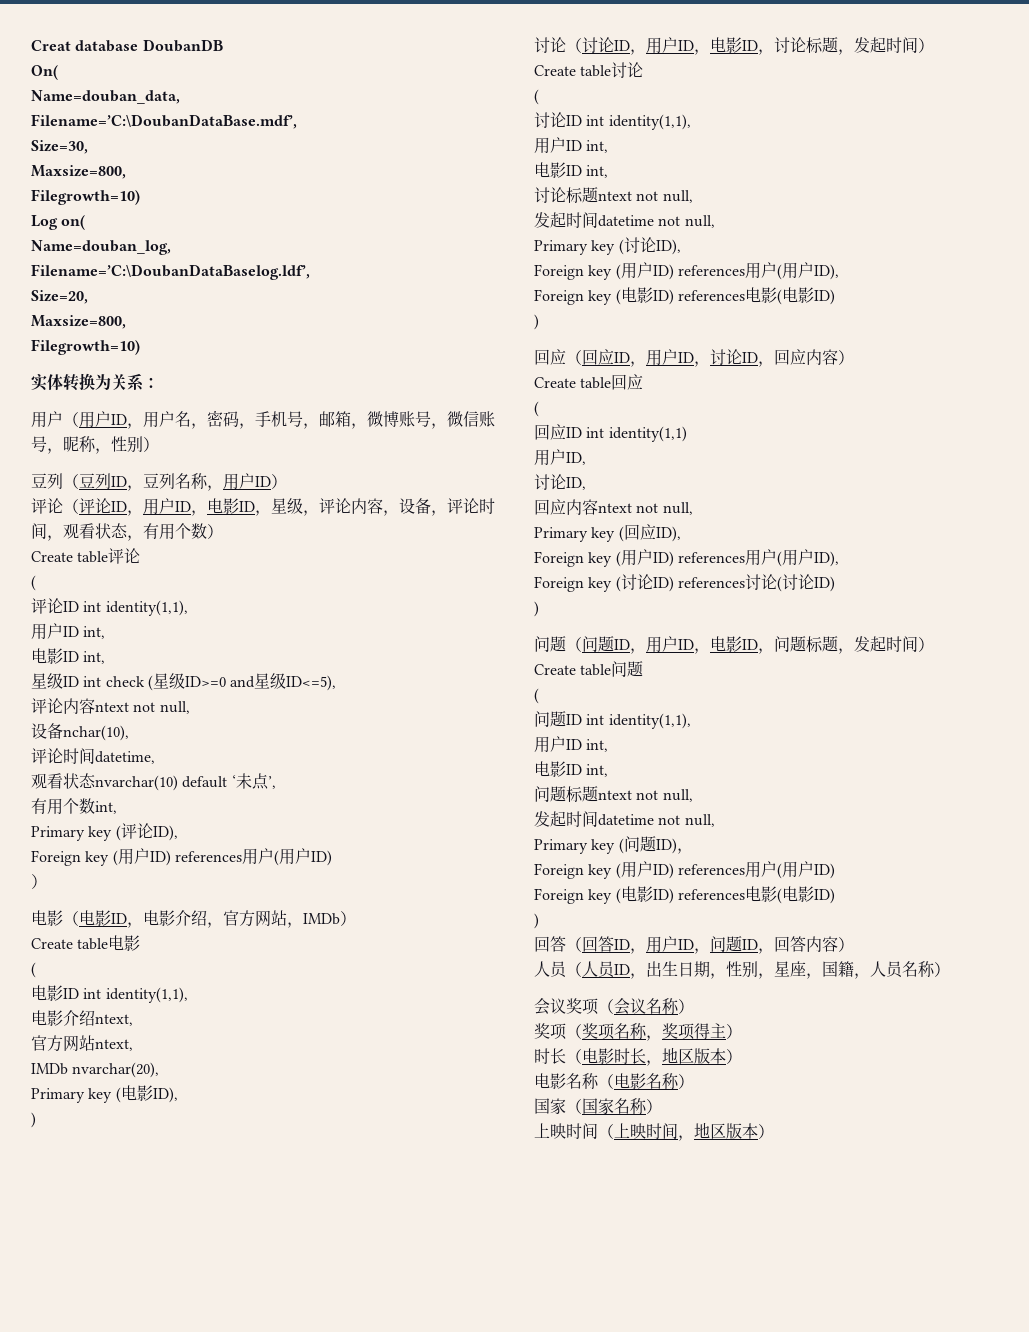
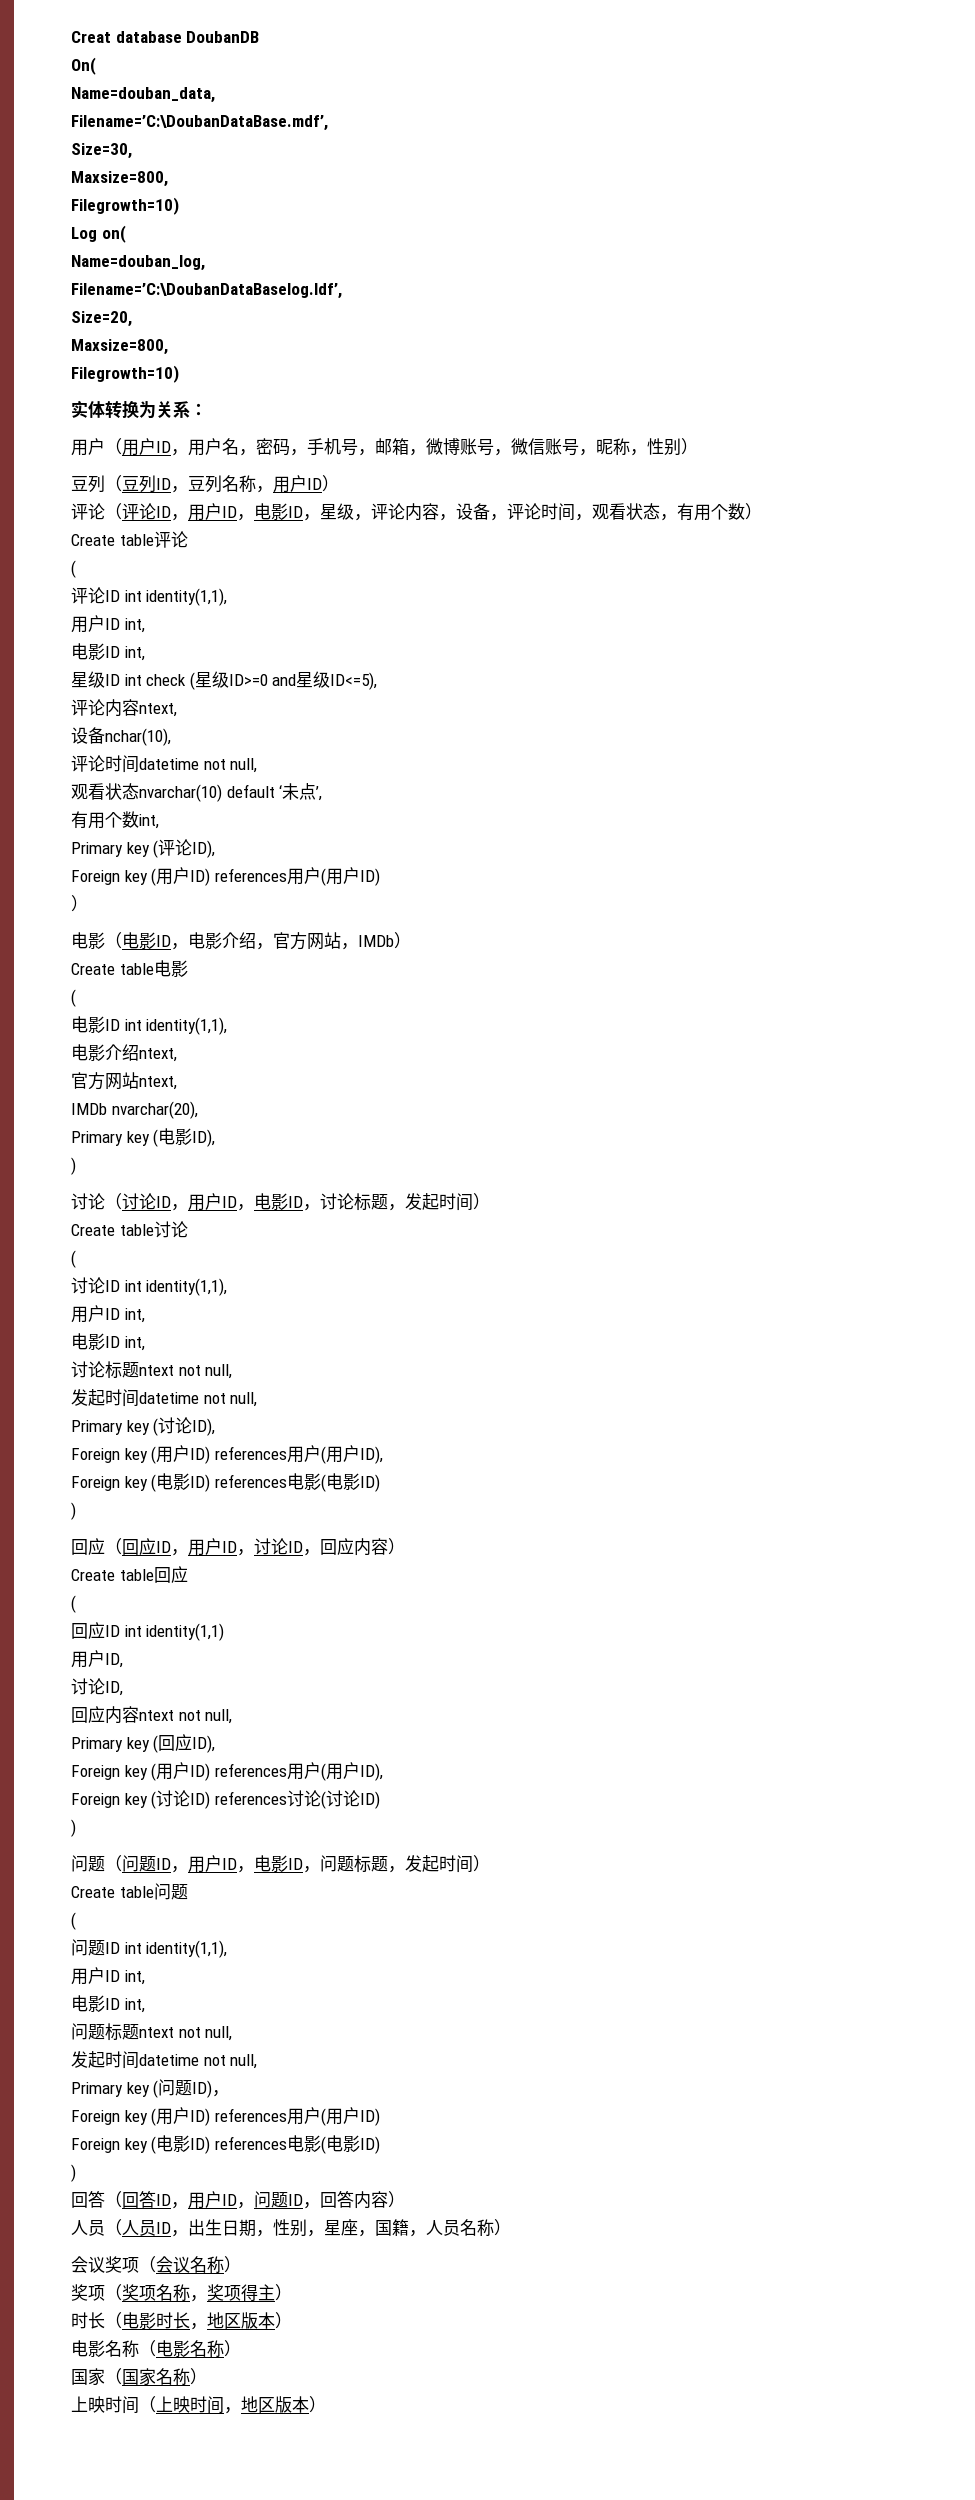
- 评论内容ntext not null,
+ 评论内容ntext,
- 评论时间datetime,
+ 评论时间datetime not null,

